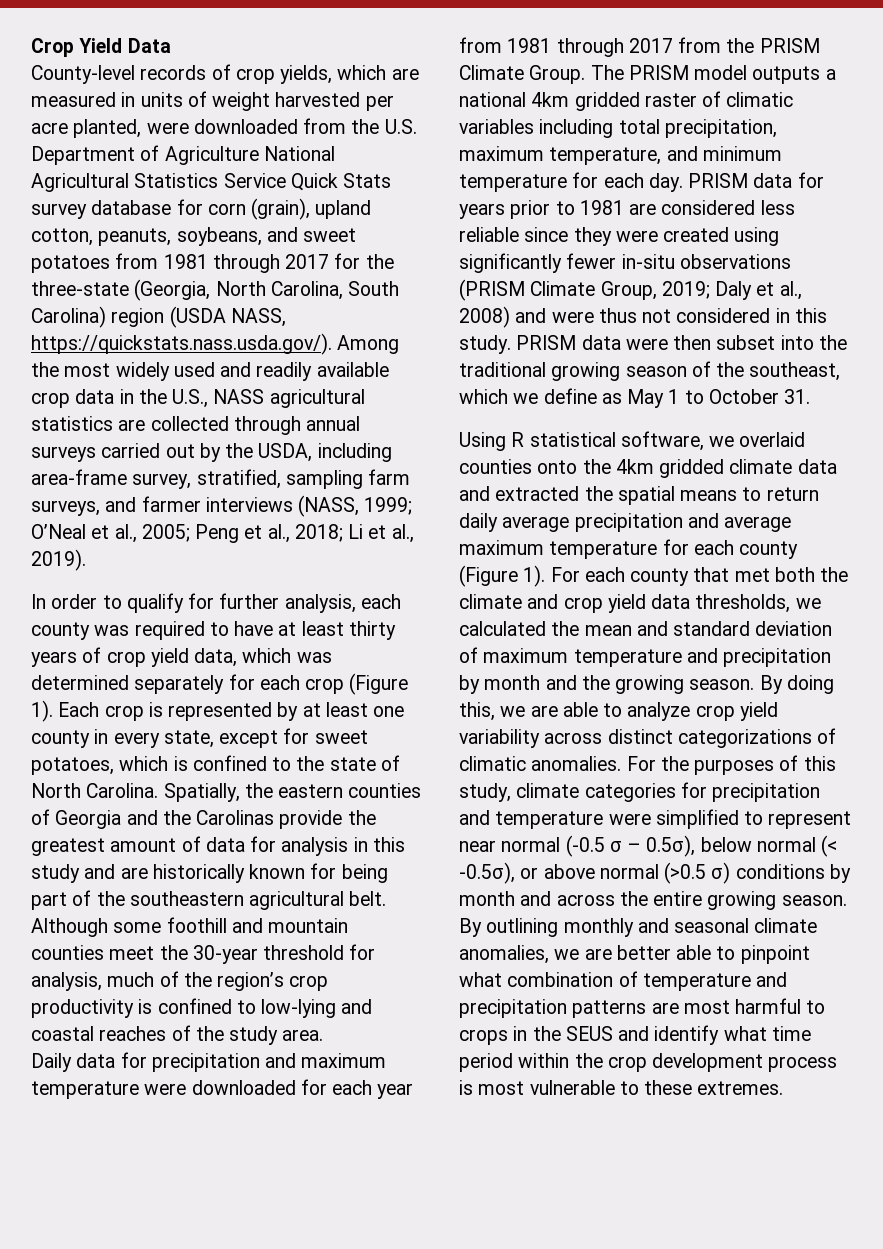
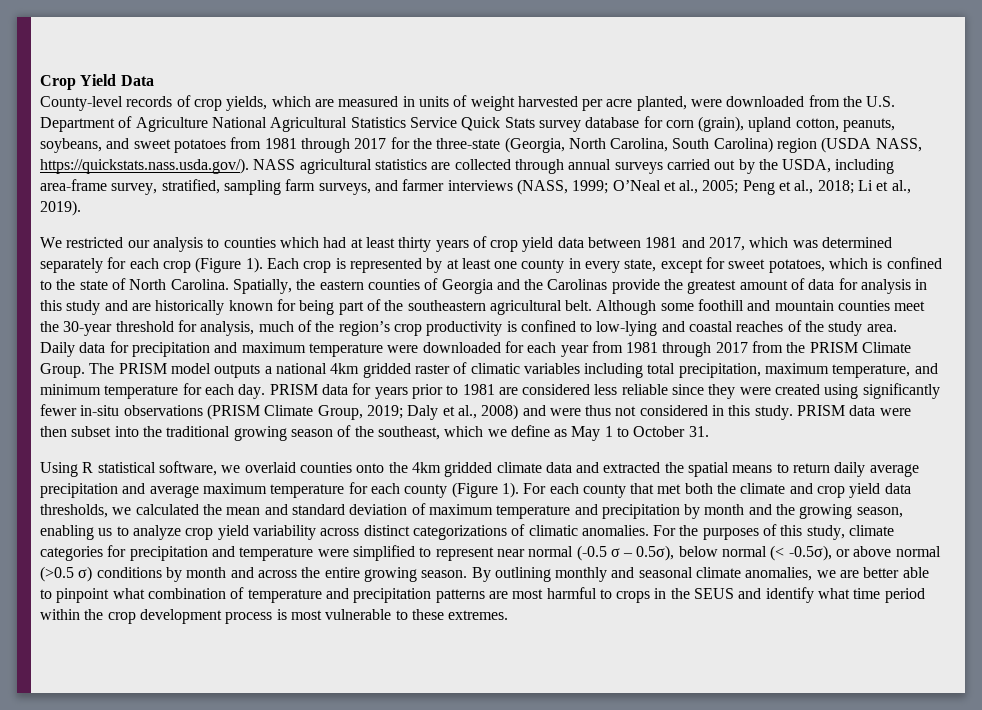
- County-level records of crop yields, which are measured in units of weight harvested per acre planted, were downloaded from the U.S. Department of Agriculture National Agricultural Statistics Service Quick Stats survey database for corn (grain), upland cotton, peanuts, soybeans, and sweet potatoes from 1981 through 2017 for the three-state (Georgia, North Carolina, South Carolina) region (USDA NASS, https://quickstats.nass.usda.gov/). Among the most widely used and readily available crop data in the U.S., NASS agricultural statistics are collected through annual surveys carried out by the USDA, including area-frame survey, stratified, sampling farm surveys, and farmer interviews (NASS, 1999;
+ County-level records of crop yields, which are measured in units of weight harvested per acre planted, were downloaded from the U.S. Department of Agriculture National Agricultural Statistics Service Quick Stats survey database for corn (grain), upland cotton, peanuts, soybeans, and sweet potatoes from 1981 through 2017 for the three-state (Georgia, North Carolina, South Carolina) region (USDA NASS, https://quickstats.nass.usda.gov/). NASS agricultural statistics are collected through annual surveys carried out by the USDA, including area-frame survey, stratified, sampling farm surveys, and farmer interviews (NASS, 1999;
- In order to qualify for further analysis, each county was required to have at least thirty years of crop yield data, which was determined separately for each crop (Figure 1).
+ We restricted our analysis to counties which had at least thirty years of crop yield data between 1981 and 2017, which was determined separately for each crop (Figure 1).
- For each county that met both the climate and crop yield data thresholds, we calculated the mean and standard deviation of maximum temperature and precipitation by month and the growing season. By doing this, we are able to analyze crop yield variability across distinct categorizations of climatic anomalies.
+ For each county that met both the climate and crop yield data thresholds, we calculated the mean and standard deviation of maximum temperature and precipitation by month and the growing season, enabling us to analyze crop yield variability across distinct categorizations of climatic anomalies.

